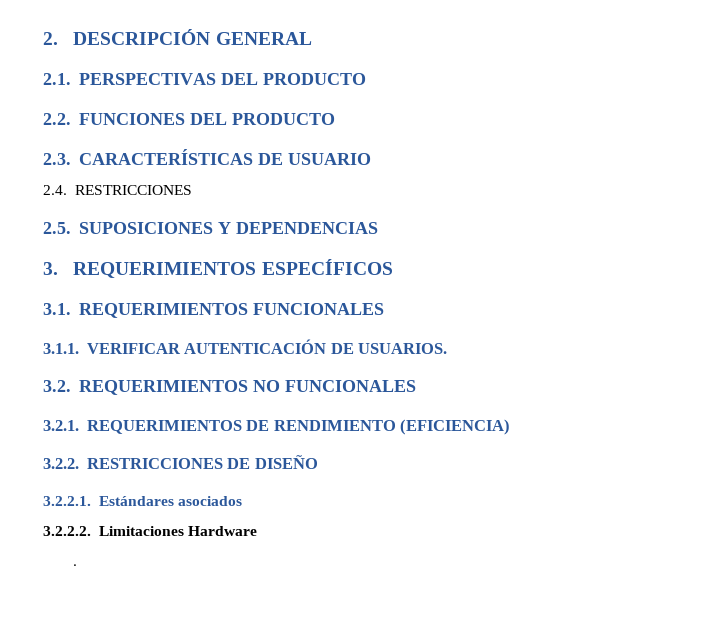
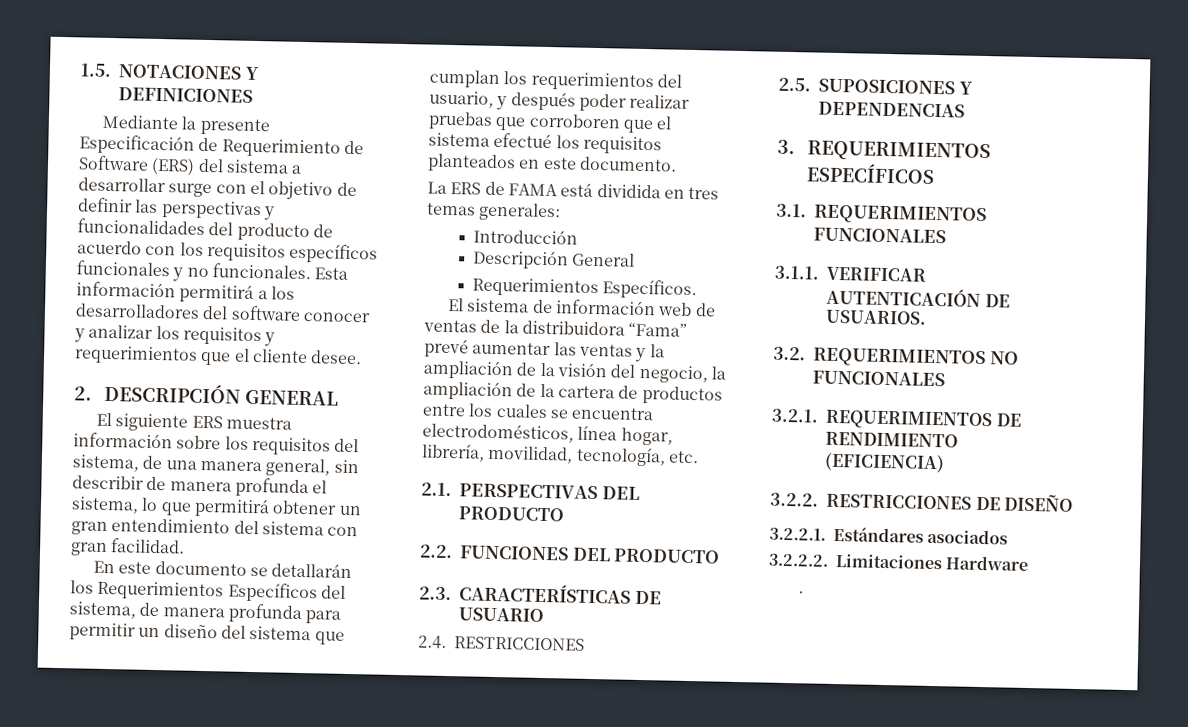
+ 1.5. NOTACIONES Y DEFINICIONES
+ Mediante la presente Especificación de Requerimiento de Software (ERS) del sistema a desarrollar surge con el objetivo de definir las perspectivas y funcionalidades del producto de acuerdo con los requisitos específicos funcionales y no funcionales. Esta información permitirá a los desarrolladores del software conocer y analizar los requisitos y requerimientos que el cliente desee.
  2. DESCRIPCIÓN GENERAL
+ El siguiente ERS muestra información sobre los requisitos del sistema, de una manera general, sin describir de manera profunda el sistema, lo que permitirá obtener un gran entendimiento del sistema con gran facilidad.
+ En este documento se detallarán los Requerimientos Específicos del sistema, de manera profunda para permitir un diseño del sistema que cumplan los requerimientos del usuario, y después poder realizar pruebas que corroboren que el sistema efectué los requisitos planteados en este documento.
+ La ERS de FAMA está dividida en tres temas generales:
+ Introducción
+ Descripción General
+ Requerimientos Específicos.
+ El sistema de información web de ventas de la distribuidora “Fama” prevé aumentar las ventas y la ampliación de la visión del negocio, la ampliación de la cartera de productos entre los cuales se encuentra electrodomésticos, línea hogar, librería, movilidad, tecnología, etc.

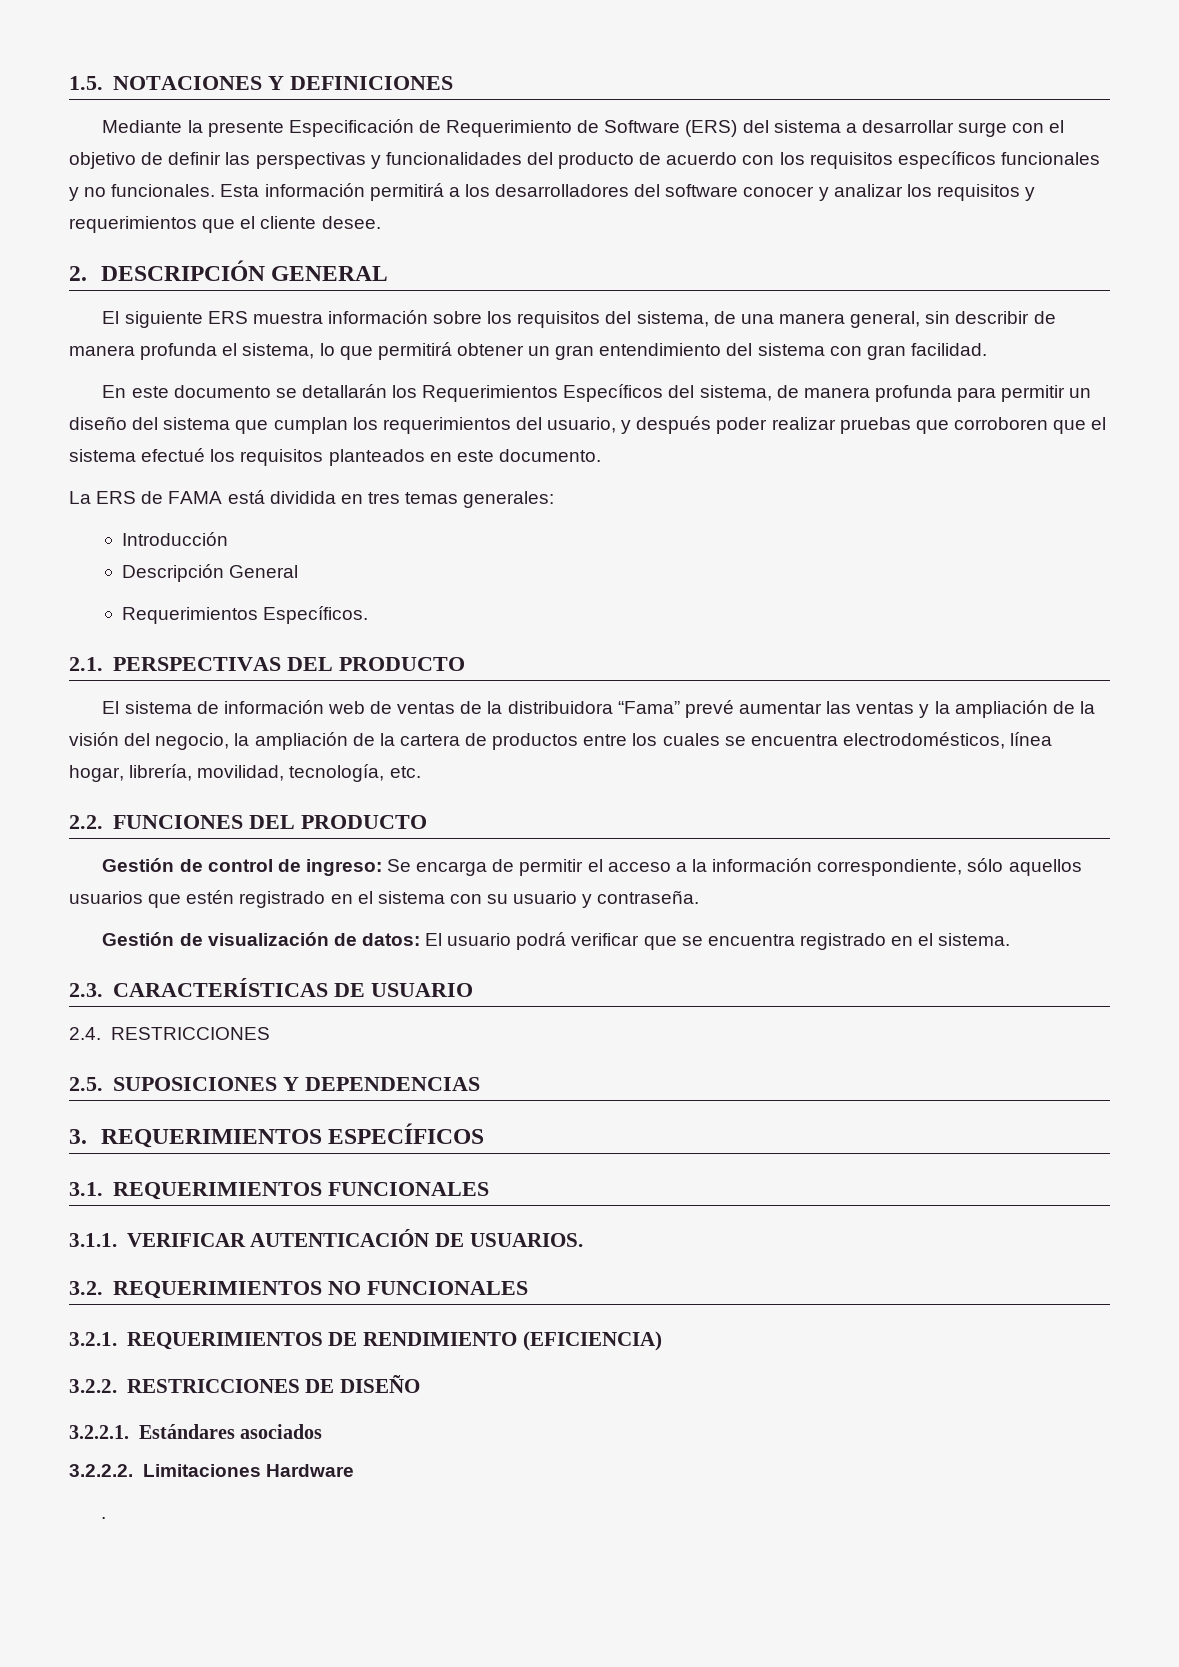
+ 2.1. PERSPECTIVAS DEL PRODUCTO
- 2.1. PERSPECTIVAS DEL PRODUCTO
  2.2. FUNCIONES DEL PRODUCTO
+ Gestión de control de ingreso: Se encarga de permitir el acceso a la información correspondiente, sólo aquellos usuarios que estén registrado en el sistema con su usuario y contraseña.
+ Gestión de visualización de datos: El usuario podrá verificar que se encuentra registrado en el sistema.

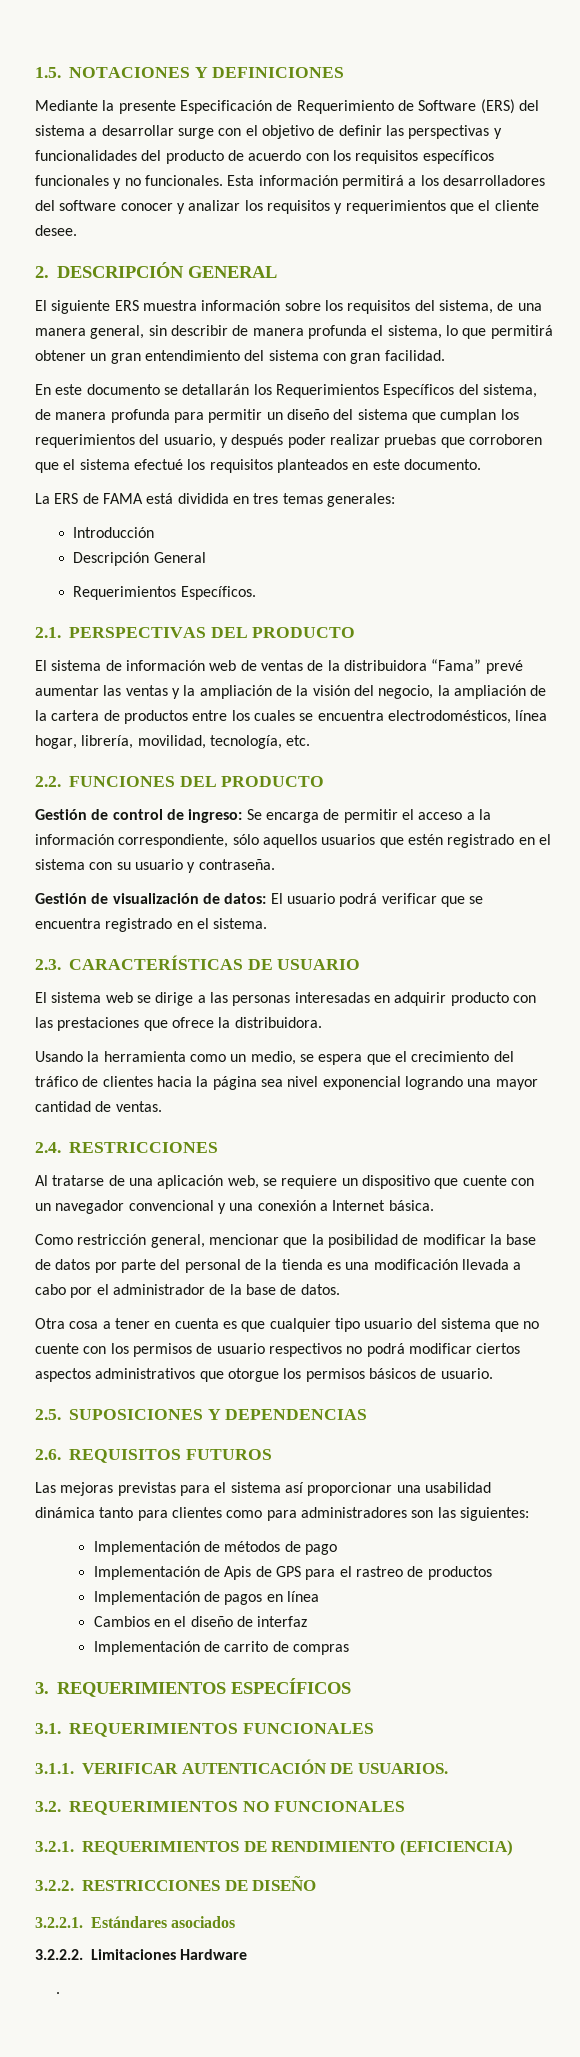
+ El sistema web se dirige a las personas interesadas en adquirir producto con las prestaciones que ofrece la distribuidora.
+ Usando la herramienta como un medio, se espera que el crecimiento del tráfico de clientes hacia la página sea nivel exponencial logrando una mayor cantidad de ventas.
  2.4. RESTRICCIONES
+ Al tratarse de una aplicación web, se requiere un dispositivo que cuente con un navegador convencional y una conexión a Internet básica.
+ Como restricción general, mencionar que la posibilidad de modificar la base de datos por parte del personal de la tienda es una modificación llevada a cabo por el administrador de la base de datos.
+ Otra cosa a tener en cuenta es que cualquier tipo usuario del sistema que no cuente con los permisos de usuario respectivos no podrá modificar ciertos aspectos administrativos que otorgue los permisos básicos de usuario.
  2.5. SUPOSICIONES Y DEPENDENCIAS
+ 2.6. REQUISITOS FUTUROS
+ Las mejoras previstas para el sistema así proporcionar una usabilidad dinámica tanto para clientes como para administradores son las siguientes:
+ Implementación de métodos de pago
+ Implementación de Apis de GPS para el rastreo de productos
+ Implementación de pagos en línea
+ Cambios en el diseño de interfaz
+ Implementación de carrito de compras

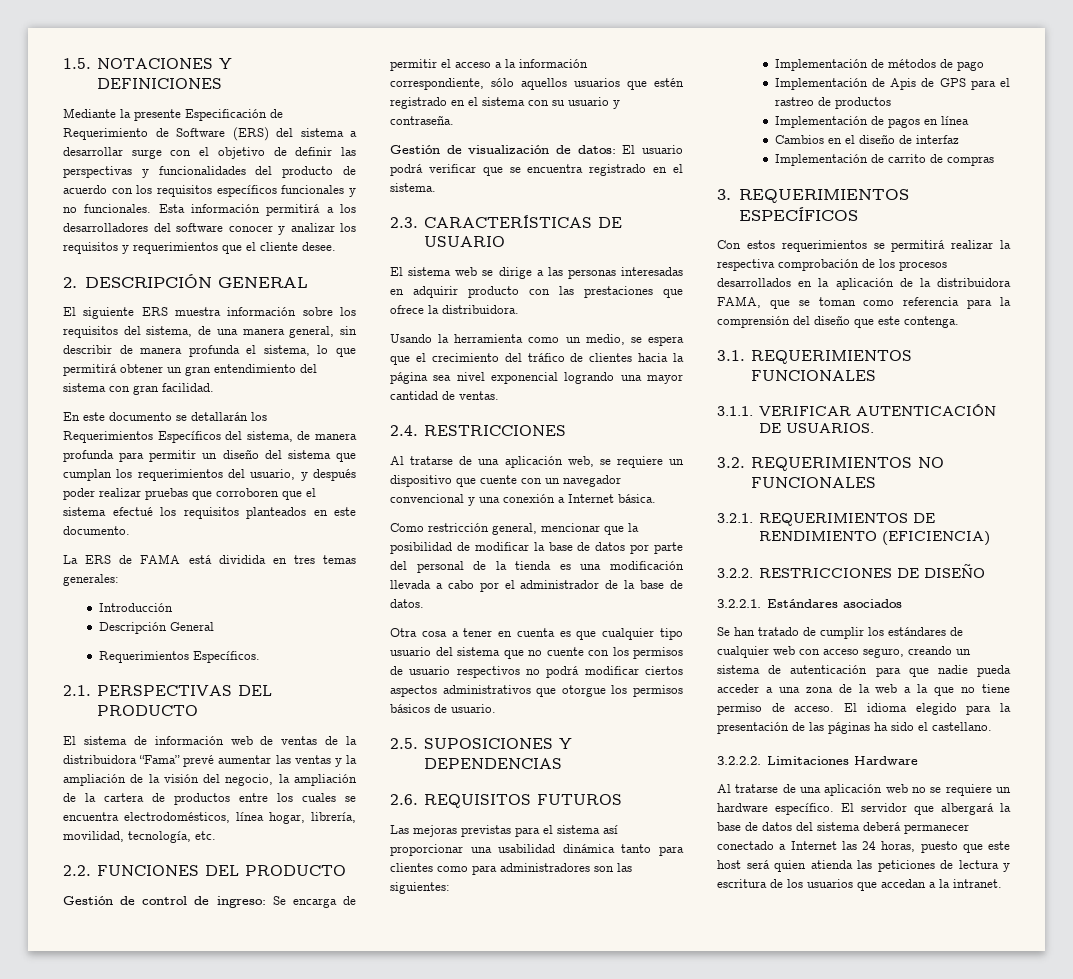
+ Con estos requerimientos se permitirá realizar la respectiva comprobación de los procesos desarrollados en la aplicación de la distribuidora FAMA, que se toman como referencia para la comprensión del diseño que este contenga.
+ Se han tratado de cumplir los estándares de cualquier web con acceso seguro, creando un sistema de autenticación para que nadie pueda acceder a una zona de la web a la que no tiene permiso de acceso. El idioma elegido para la presentación de las páginas ha sido el castellano.
  3.2.2.2. Limitaciones Hardware
- .
+ Al tratarse de una aplicación web no se requiere un hardware específico. El servidor que albergará la base de datos del sistema deberá permanecer conectado a Internet las 24 horas, puesto que este host será quien atienda las peticiones de lectura y escritura de los usuarios que accedan a la intranet.

